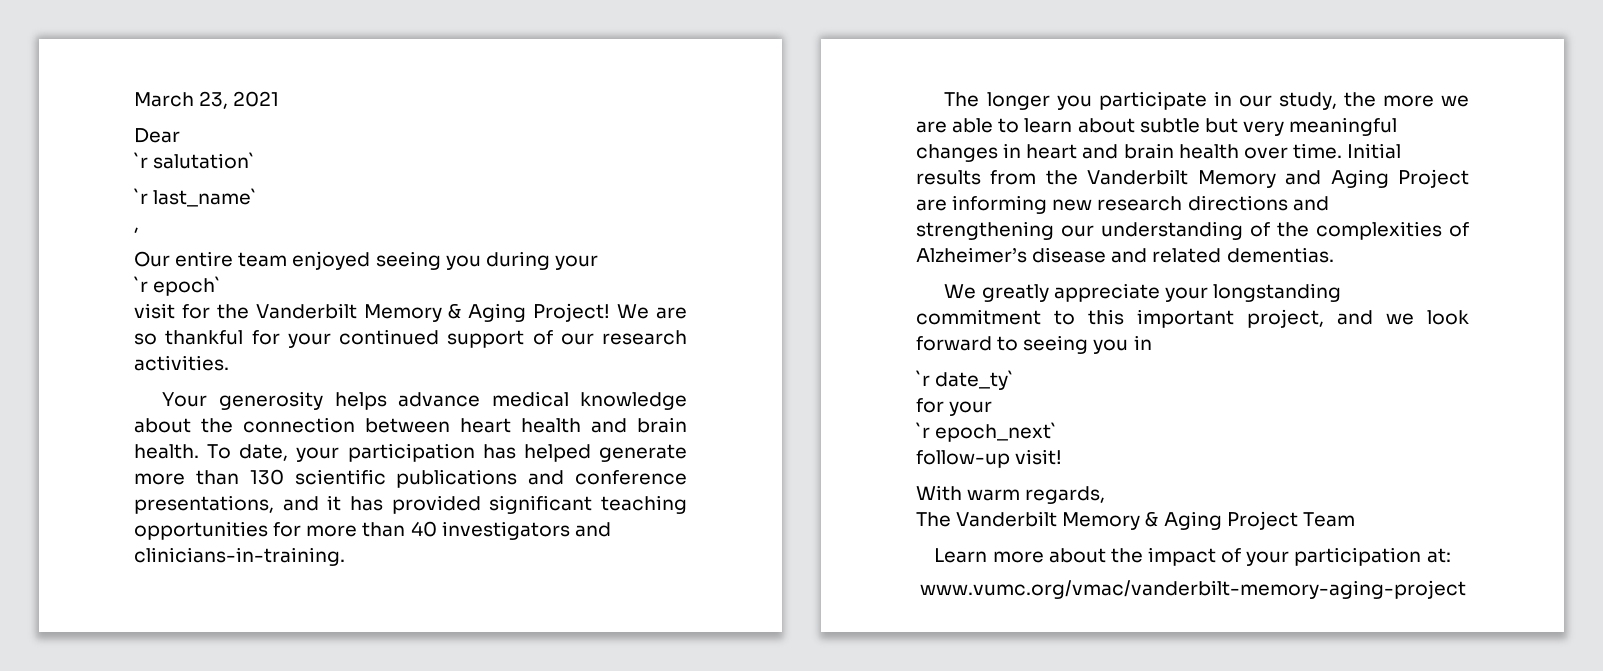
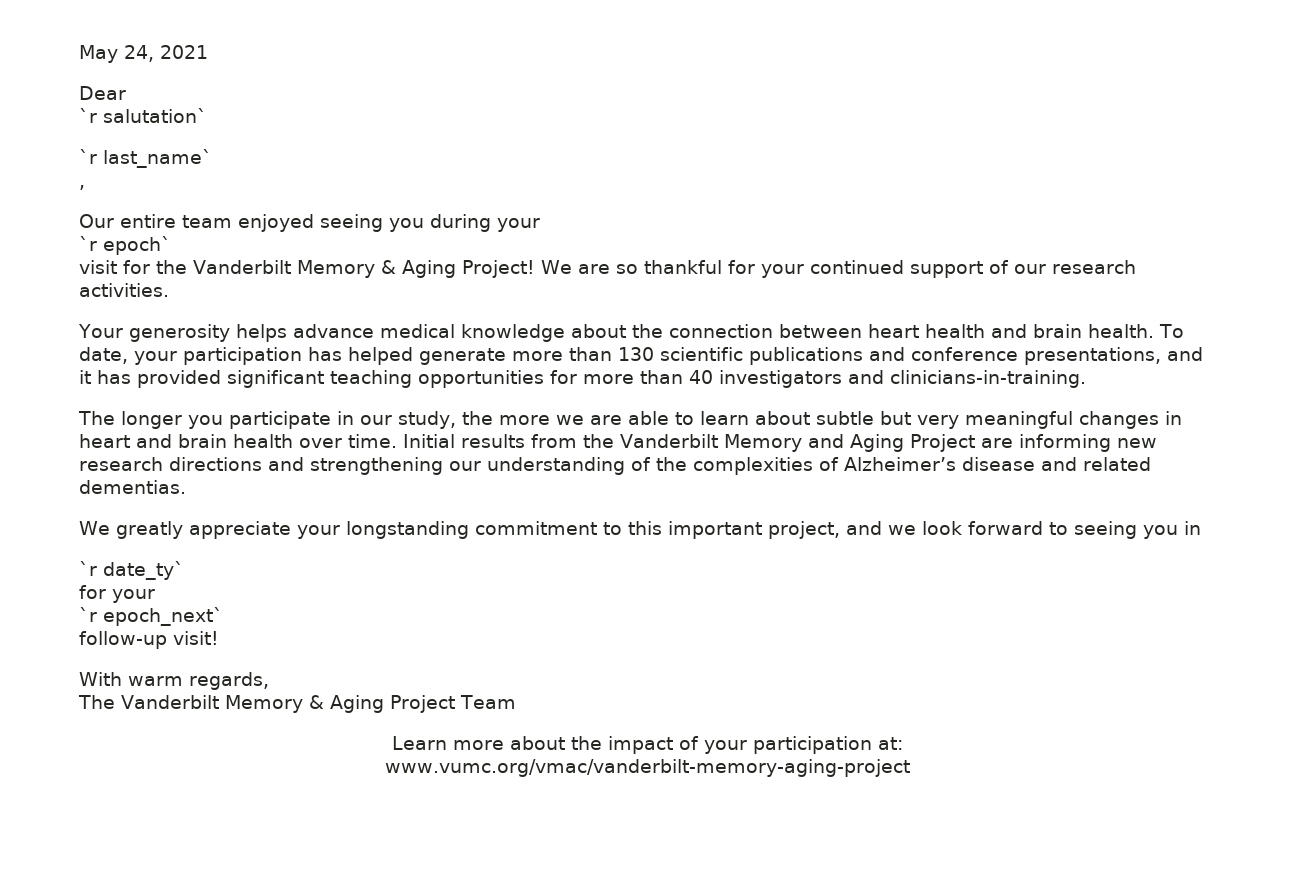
- March 23, 2021
+ May 24, 2021

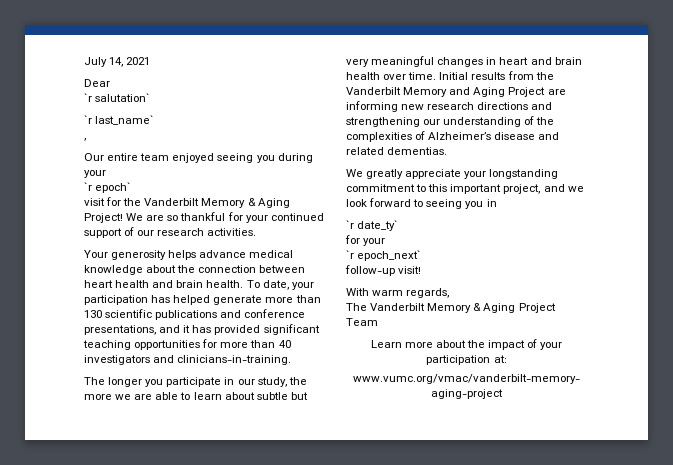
- May 24, 2021
+ July 14, 2021

